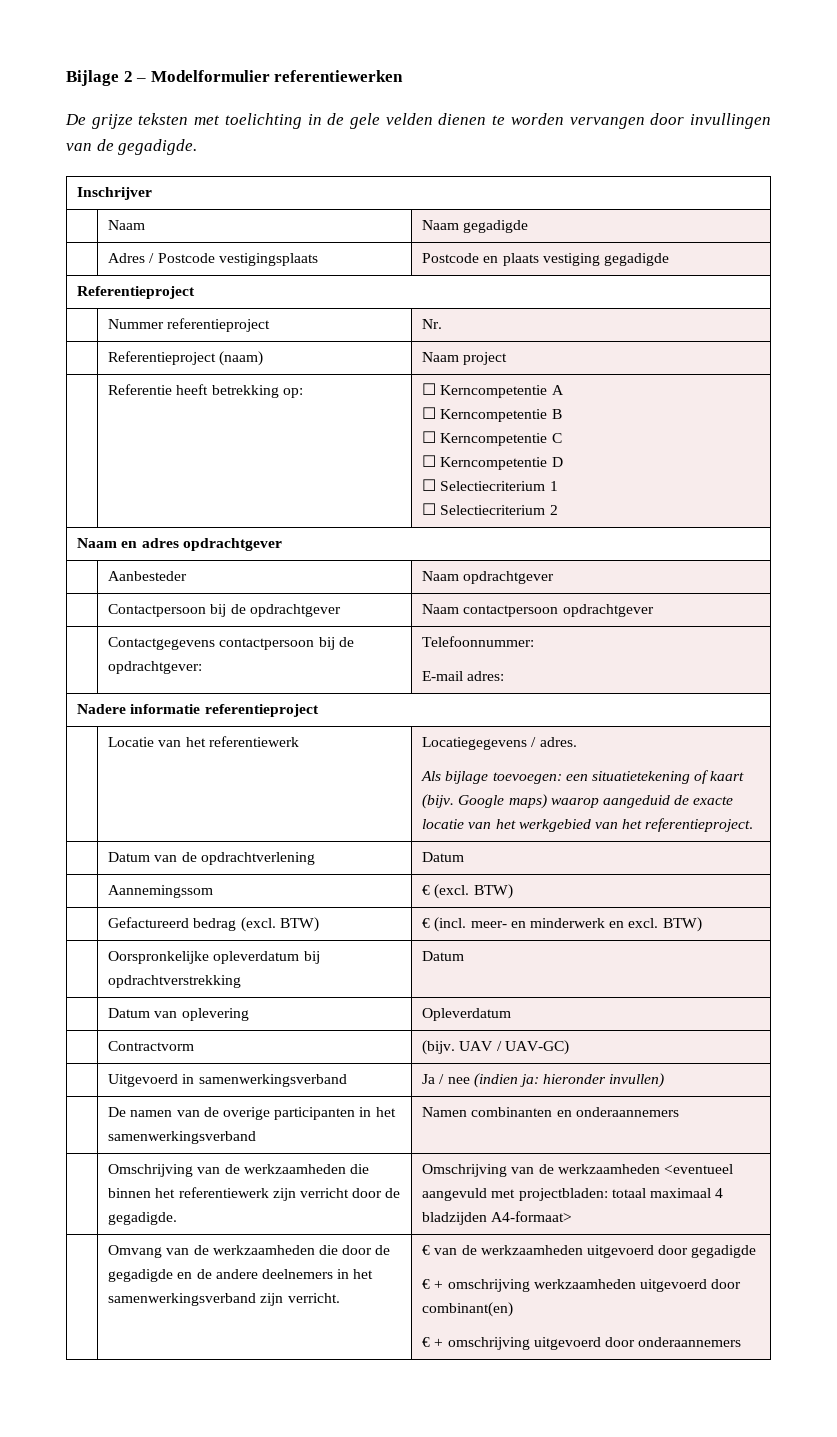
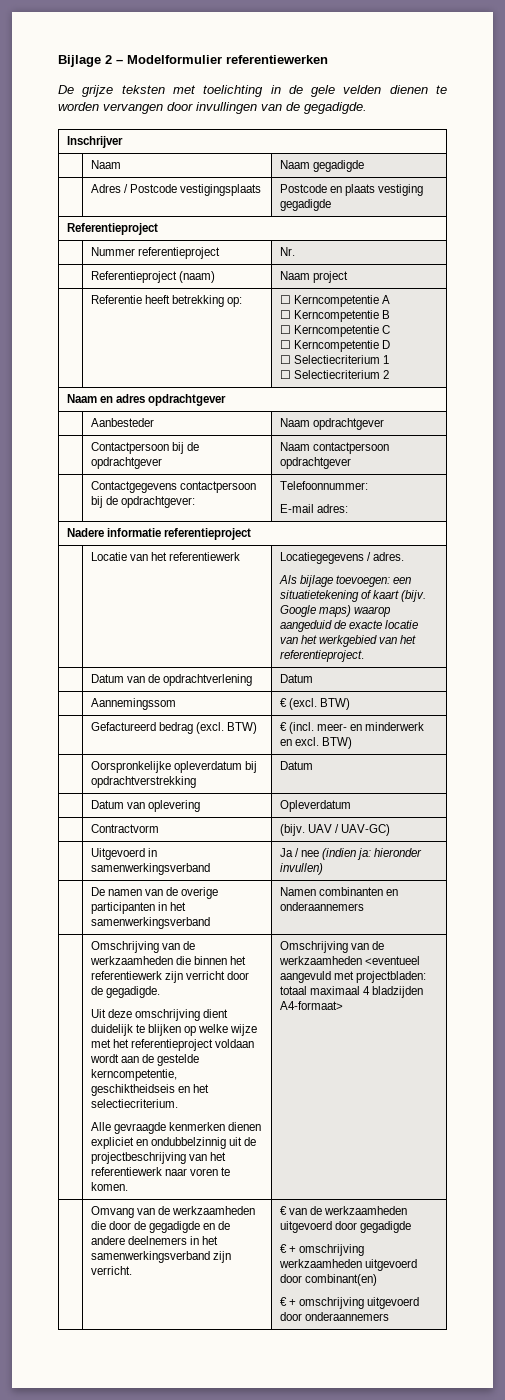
+ Uit deze omschrijving dient duidelijk te blijken op welke wijze met het referentieproject voldaan wordt aan de gestelde kerncompetentie, geschiktheidseis en het selectiecriterium.
+ Alle gevraagde kenmerken dienen expliciet en ondubbelzinnig uit de projectbeschrijving van het referentiewerk naar voren te komen.

